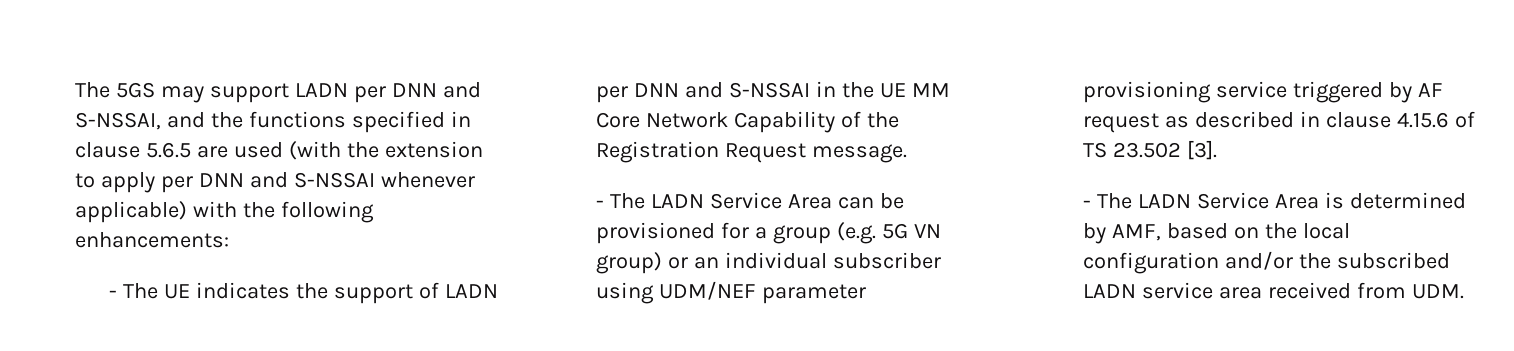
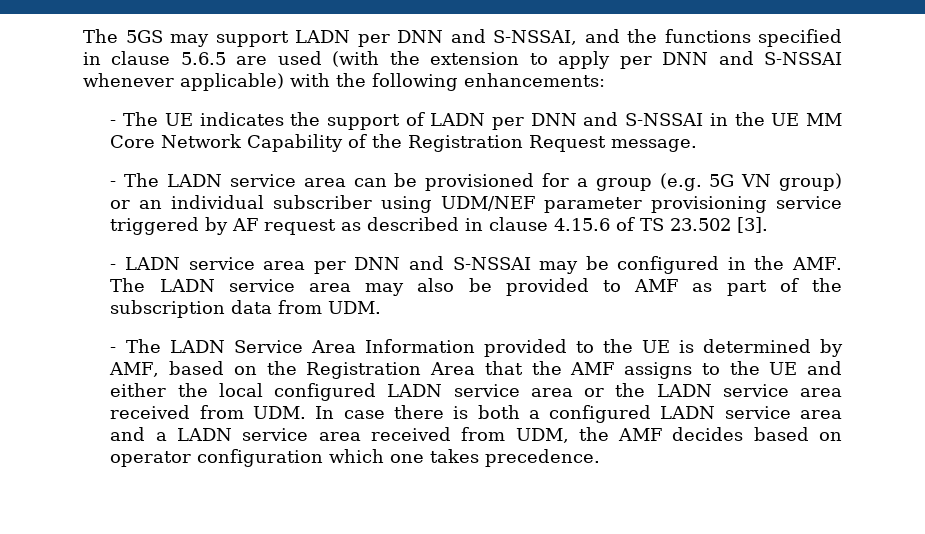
- - The LADN Service Area can be provisioned for a group (e.g. 5G VN group) or an individual subscriber using UDM/NEF parameter provisioning service triggered by AF request as described in clause 4.15.6 of TS 23.502 [3].
+ - The LADN service area can be provisioned for a group (e.g. 5G VN group) or an individual subscriber using UDM/NEF parameter provisioning service triggered by AF request as described in clause 4.15.6 of TS 23.502 [3].
- - The LADN Service Area is determined by AMF, based on the local configuration and/or the subscribed LADN service area received from UDM.
+ - LADN service area per DNN and S-NSSAI may be configured in the AMF. The LADN service area may also be provided to AMF as part of the subscription data from UDM.
+ - The LADN Service Area Information provided to the UE is determined by AMF, based on the Registration Area that the AMF assigns to the UE and either the local configured LADN service area or the LADN service area received from UDM. In case there is both a configured LADN service area and a LADN service area received from UDM, the AMF decides based on operator configuration which one takes precedence.

